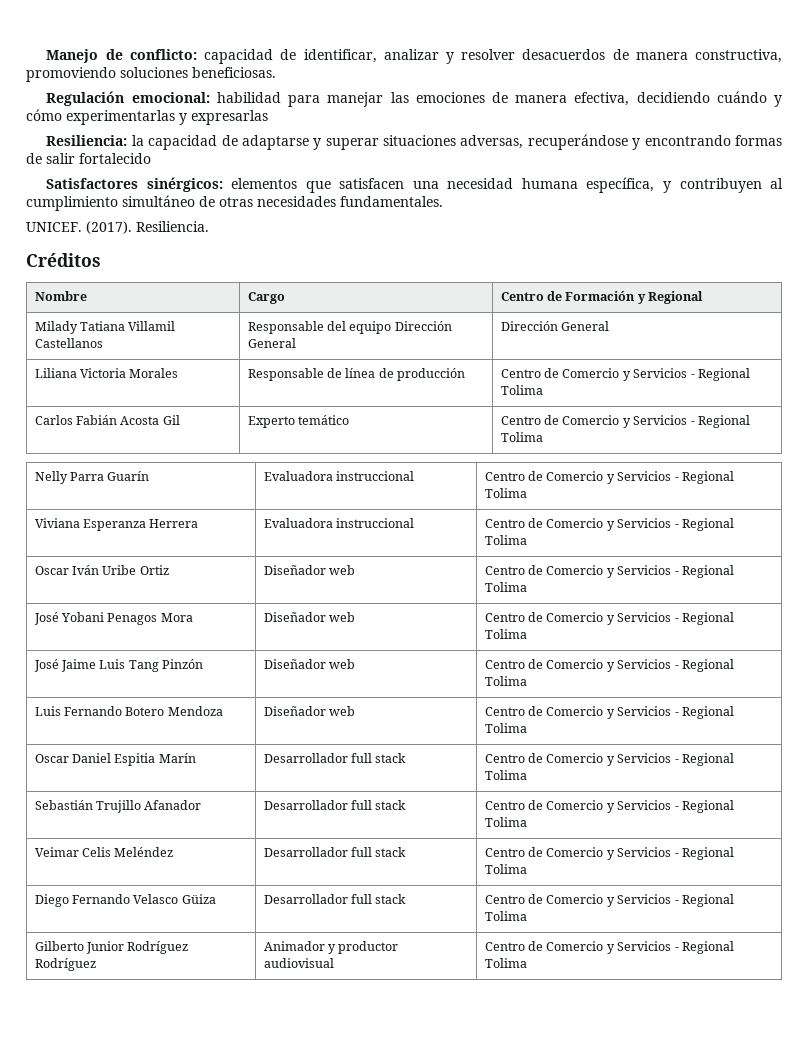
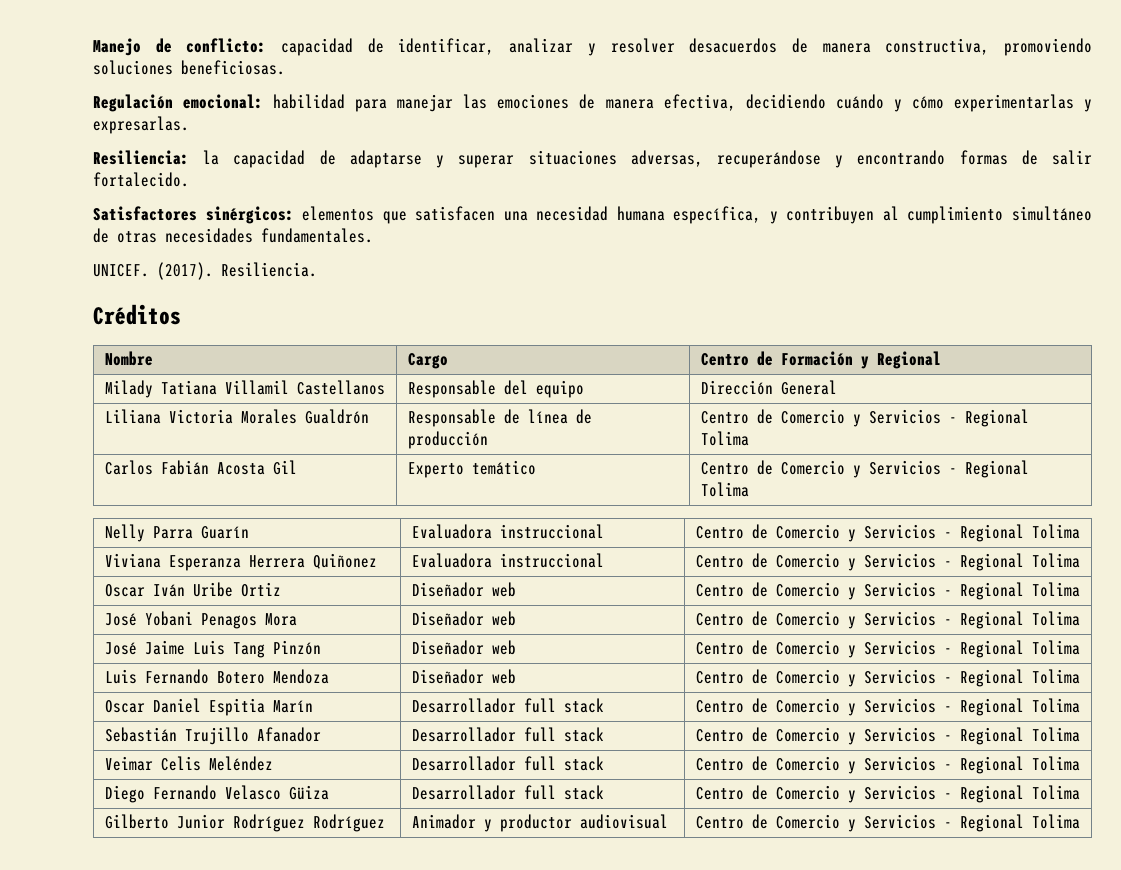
- Regulación emocional: habilidad para manejar las emociones de manera efectiva, decidiendo cuándo y cómo experimentarlas y expresarlas
+ Regulación emocional: habilidad para manejar las emociones de manera efectiva, decidiendo cuándo y cómo experimentarlas y expresarlas.
- Resiliencia: la capacidad de adaptarse y superar situaciones adversas, recuperándose y encontrando formas de salir fortalecido
+ Resiliencia: la capacidad de adaptarse y superar situaciones adversas, recuperándose y encontrando formas de salir fortalecido.
- Milady Tatiana Villamil Castellanos | Responsable del equipo Dirección General | Dirección General
+ Milady Tatiana Villamil Castellanos | Responsable del equipo | Dirección General
- Liliana Victoria Morales | Responsable de línea de producción | Centro de Comercio y Servicios - Regional Tolima
+ Liliana Victoria Morales Gualdrón | Responsable de línea de producción | Centro de Comercio y Servicios - Regional Tolima
- Viviana Esperanza Herrera | Evaluadora instruccional | Centro de Comercio y Servicios - Regional Tolima
+ Viviana Esperanza Herrera Quiñonez | Evaluadora instruccional | Centro de Comercio y Servicios - Regional Tolima

